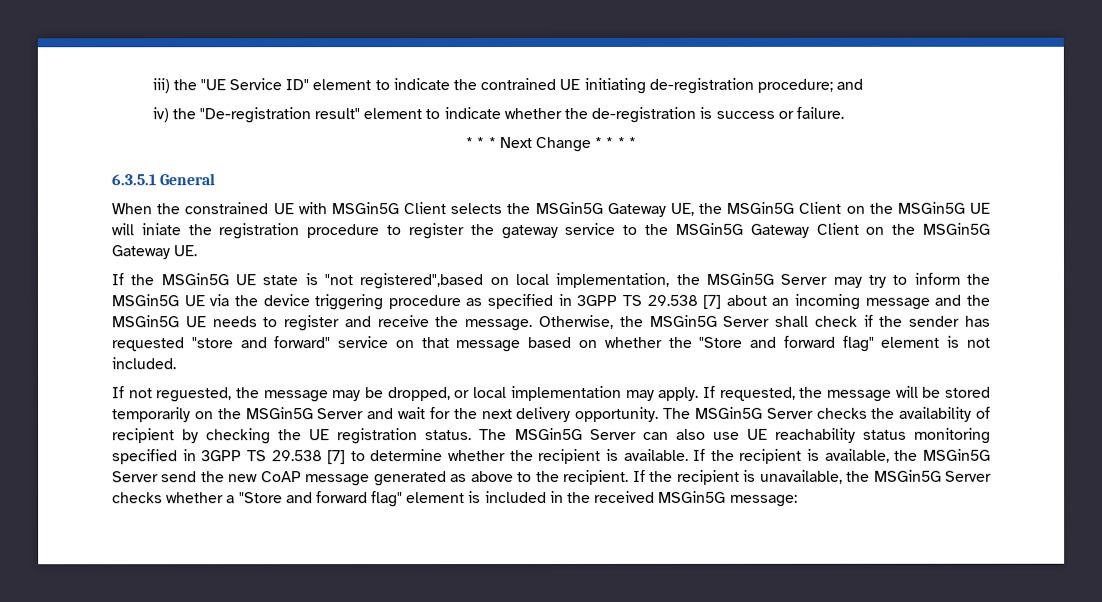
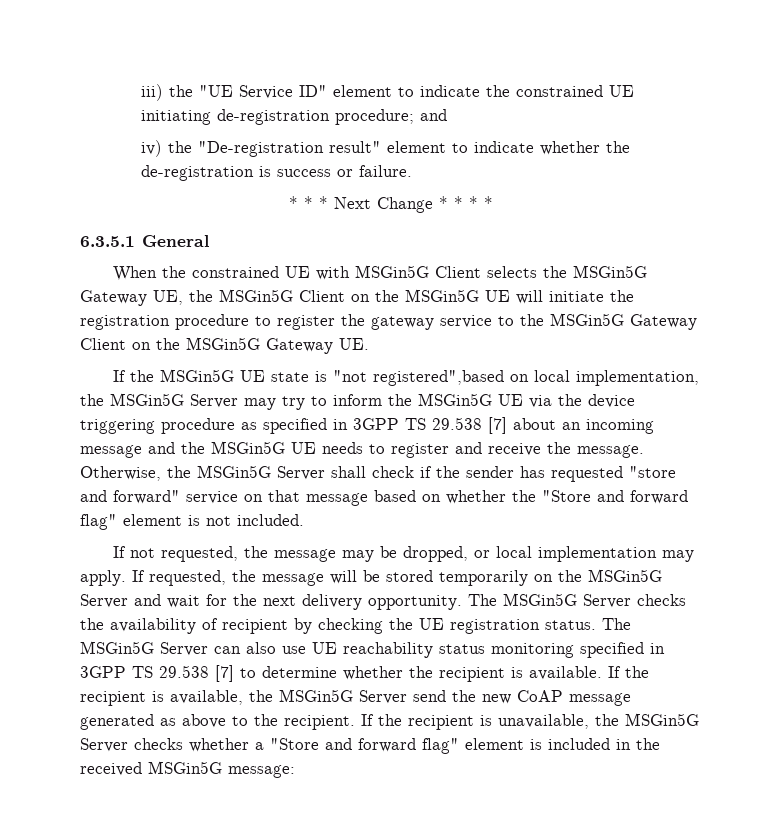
- iii) the "UE Service ID" element to indicate the contrained UE initiating de-registration procedure; and
+ iii) the "UE Service ID" element to indicate the constrained UE initiating de-registration procedure; and
- When the constrained UE with MSGin5G Client selects the MSGin5G Gateway UE, the MSGin5G Client on the MSGin5G UE will iniate the registration procedure to register the gateway service to the MSGin5G Gateway Client on the MSGin5G Gateway UE.
+ When the constrained UE with MSGin5G Client selects the MSGin5G Gateway UE, the MSGin5G Client on the MSGin5G UE will initiate the registration procedure to register the gateway service to the MSGin5G Gateway Client on the MSGin5G Gateway UE.
- If not reguested, the message may be dropped, or local implementation may apply.
+ If not requested, the message may be dropped, or local implementation may apply.

